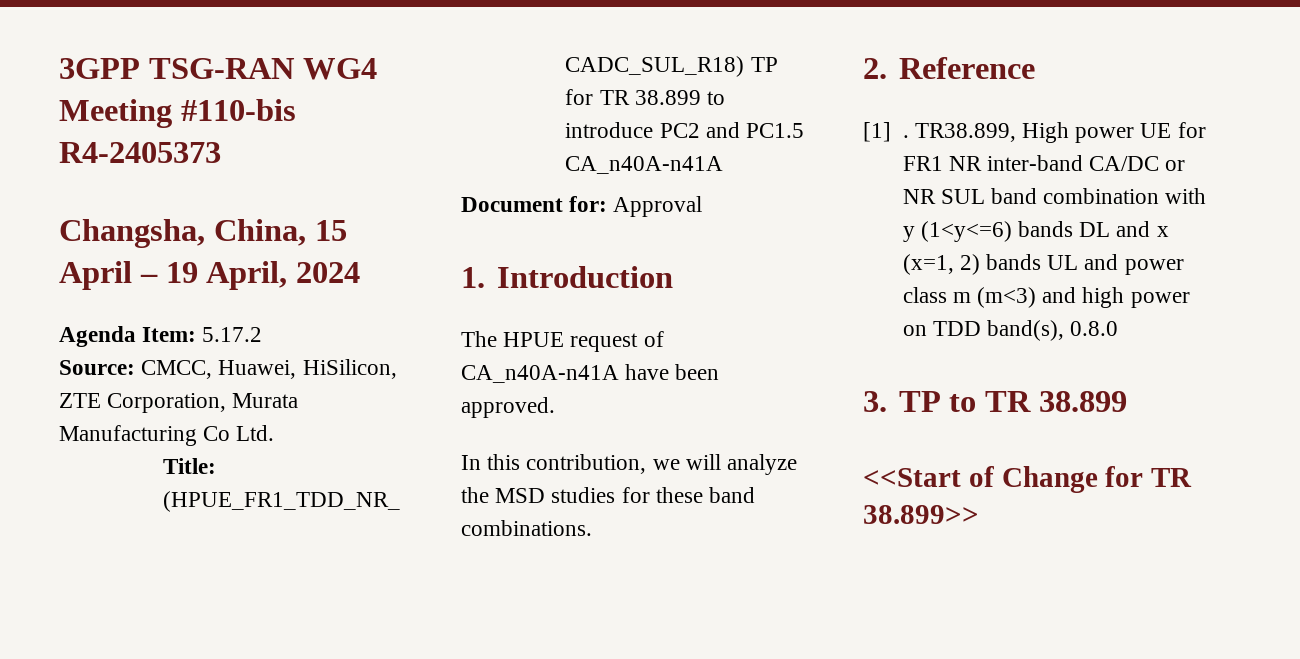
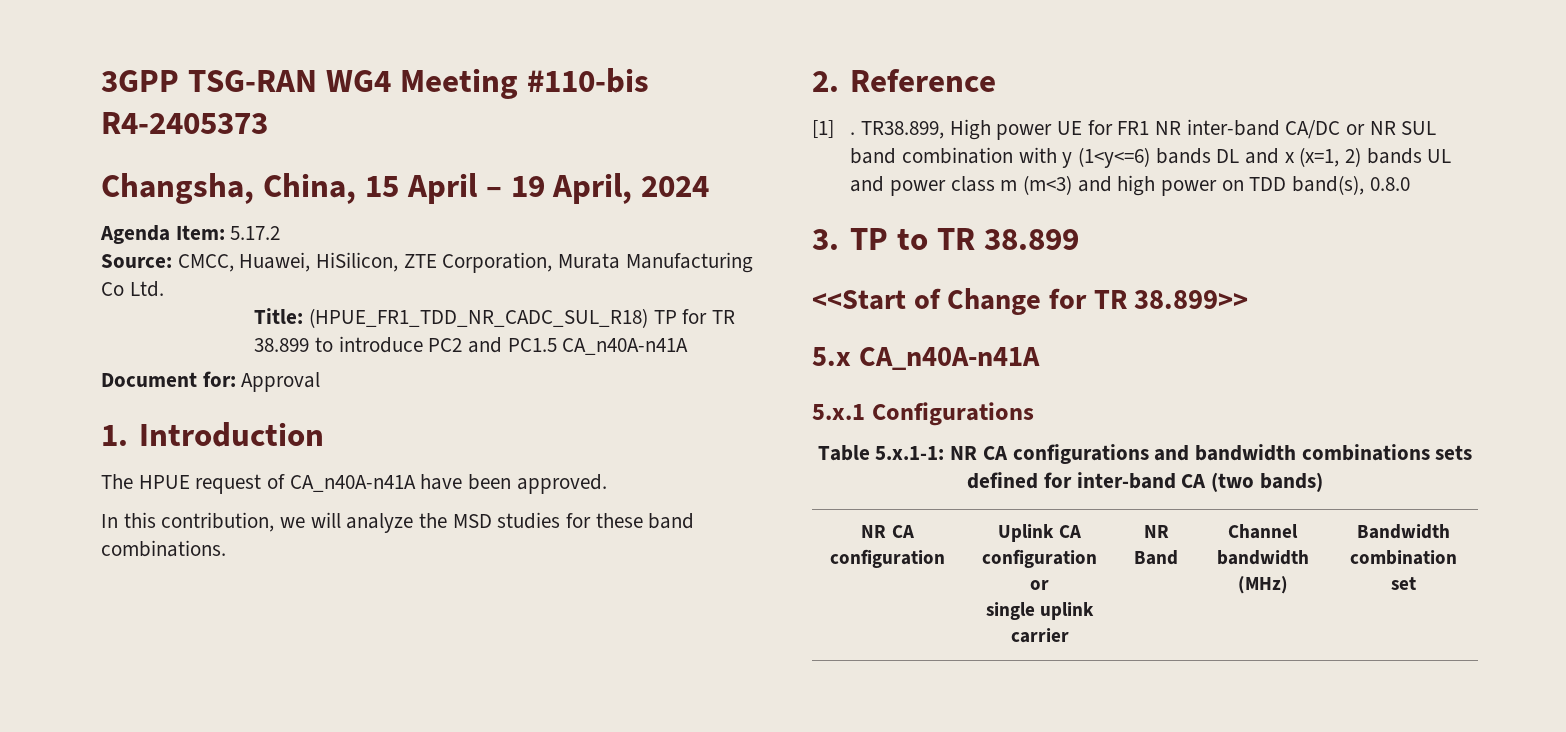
+ 5.x CA_n40A-n41A
+ 5.x.1 Configurations
+ Table 5.x.1-1: NR CA configurations and bandwidth combinations sets defined for inter-band CA (two bands)
+ NR CA configuration | Uplink CA configuration or
+ single uplink carrier | NR Band | Channel bandwidth (MHz) | Bandwidth combination set

